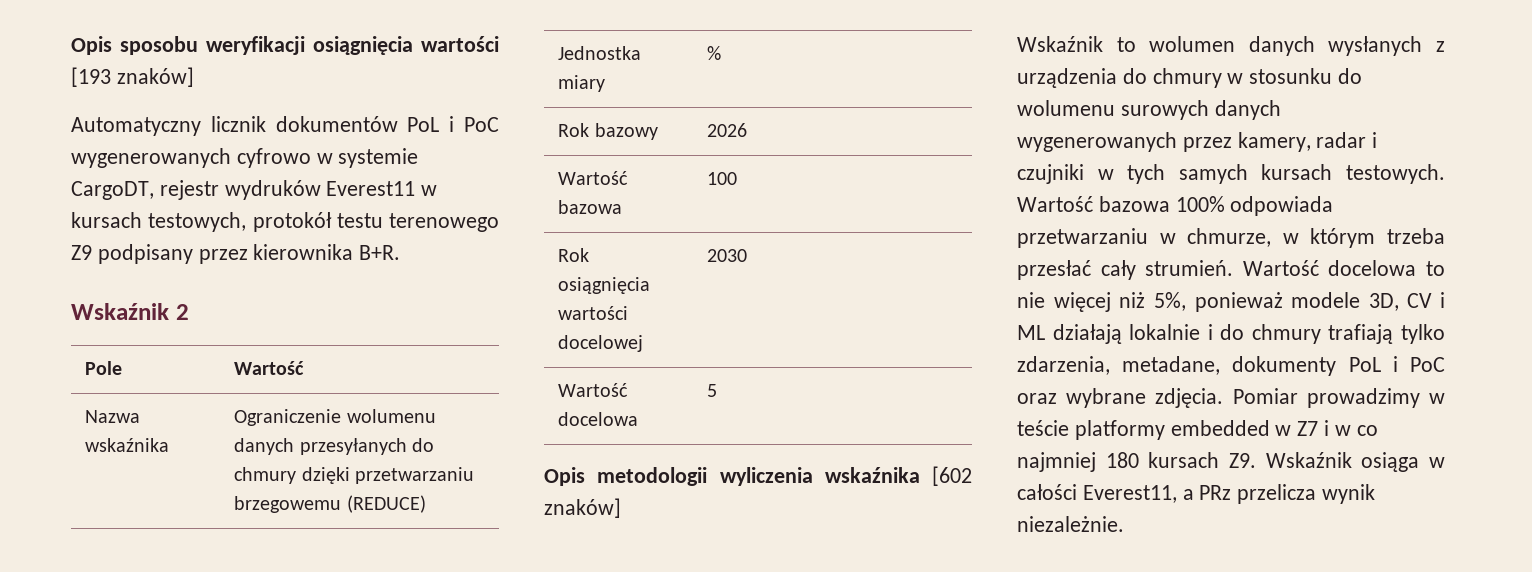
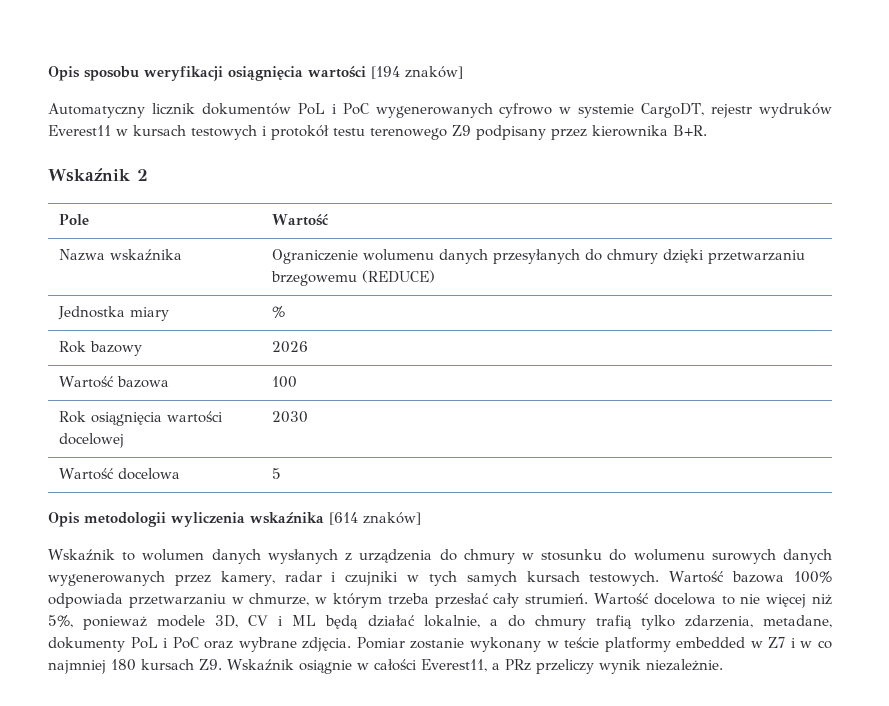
- Opis sposobu weryfikacji osiągnięcia wartości [193 znaków]
+ Opis sposobu weryfikacji osiągnięcia wartości [194 znaków]
- Automatyczny licznik dokumentów PoL i PoC wygenerowanych cyfrowo w systemie CargoDT, rejestr wydruków Everest11 w kursach testowych, protokół testu terenowego Z9 podpisany przez kierownika B+R.
+ Automatyczny licznik dokumentów PoL i PoC wygenerowanych cyfrowo w systemie CargoDT, rejestr wydruków Everest11 w kursach testowych i protokół testu terenowego Z9 podpisany przez kierownika B+R.
- Opis metodologii wyliczenia wskaźnika [602 znaków]
+ Opis metodologii wyliczenia wskaźnika [614 znaków]
- Wartość docelowa to nie więcej niż 5%, ponieważ modele 3D, CV i ML działają lokalnie i do chmury trafiają tylko zdarzenia, metadane, dokumenty PoL i PoC oraz wybrane zdjęcia.
+ Wartość docelowa to nie więcej niż 5%, ponieważ modele 3D, CV i ML będą działać lokalnie, a do chmury trafią tylko zdarzenia, metadane, dokumenty PoL i PoC oraz wybrane zdjęcia.
- Pomiar prowadzimy w teście platformy embedded w Z7 i w co najmniej 180 kursach Z9. Wskaźnik osiąga w całości Everest11, a PRz przelicza wynik niezależnie.
+ Pomiar zostanie wykonany w teście platformy embedded w Z7 i w co najmniej 180 kursach Z9. Wskaźnik osiągnie w całości Everest11, a PRz przeliczy wynik niezależnie.

